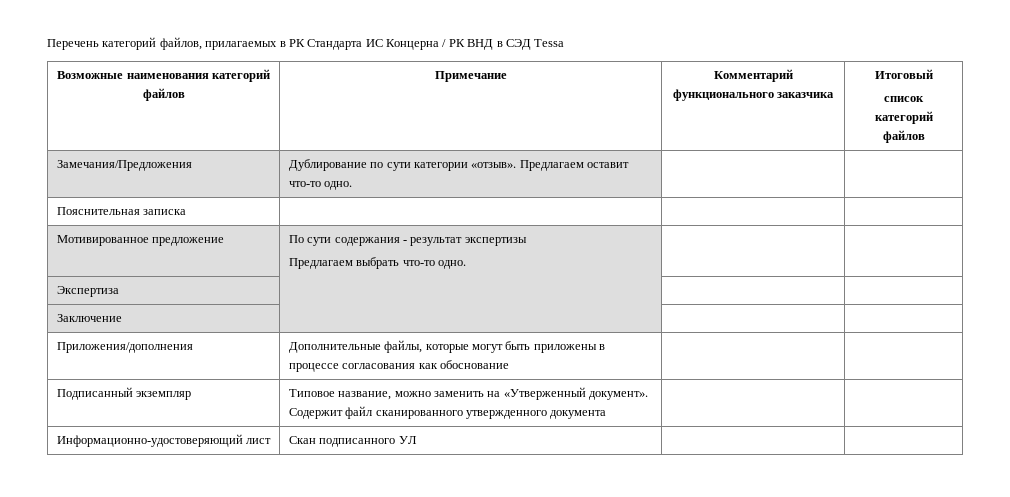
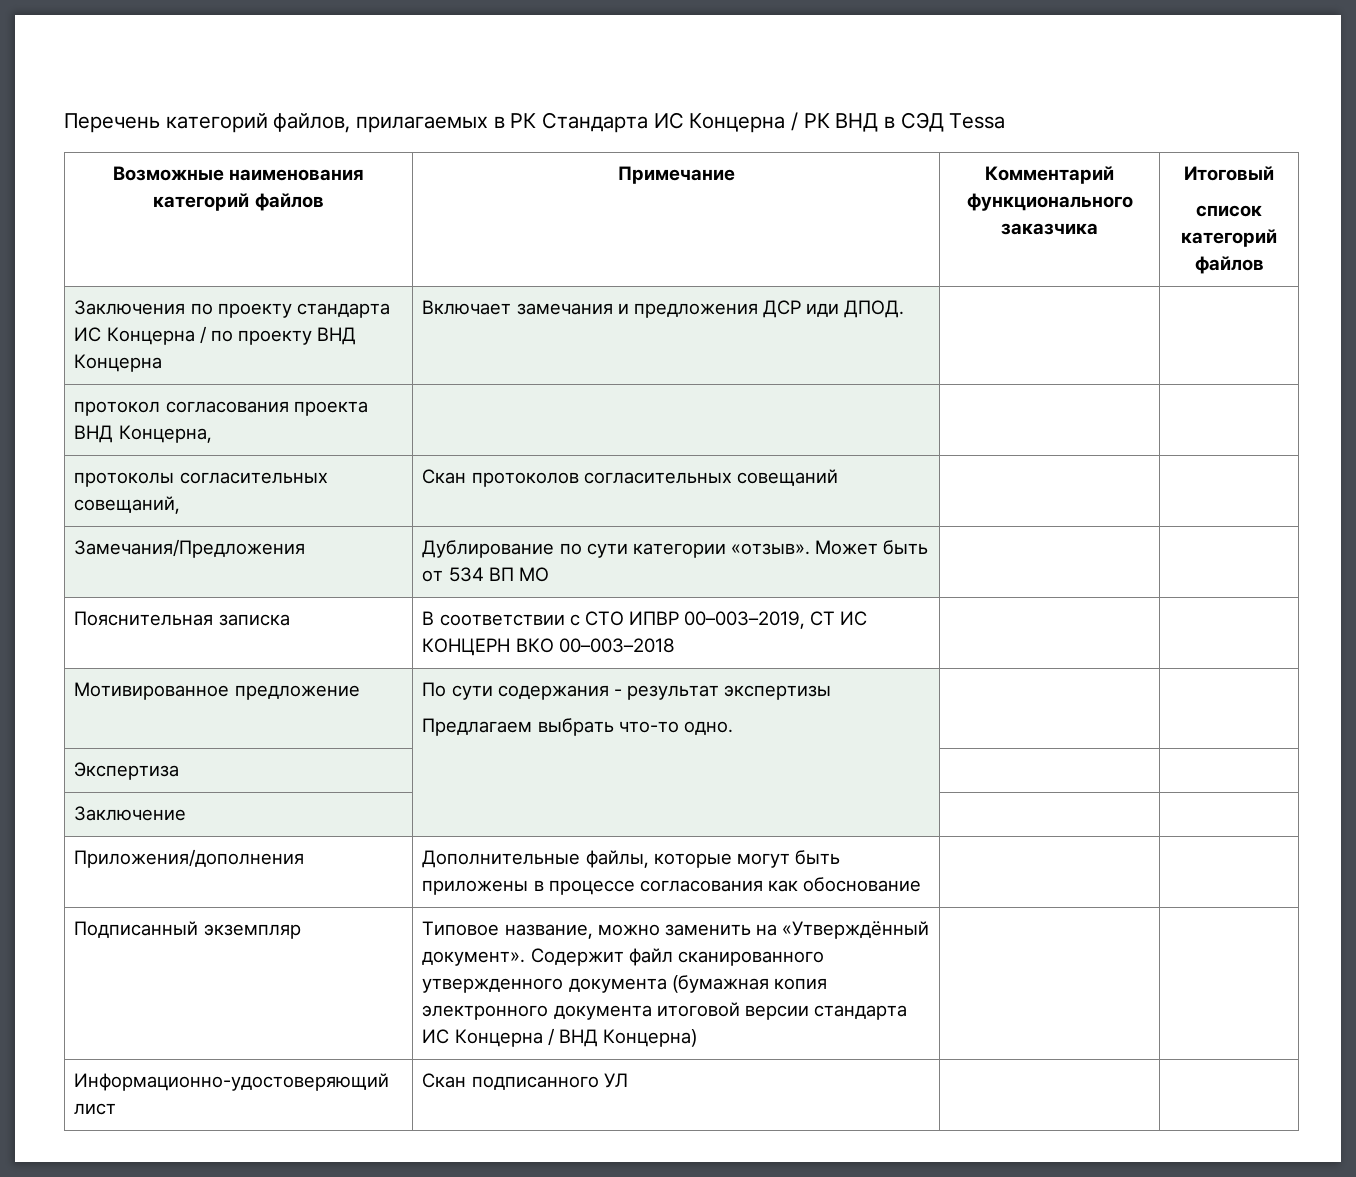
+ Заключения по проекту стандарта ИС Концерна / по проекту ВНД Концерна | Включает замечания и предложения ДСР иди ДПОД. | |
+ протокол согласования проекта ВНД Концерна, | | |
+ протоколы согласительных совещаний, | Скан протоколов согласительных совещаний | |
- Замечания/Предложения | Дублирование по сути категории «отзыв». Предлагаем оставит что-то одно. | |
- Пояснительная записка | | |
+ Замечания/Предложения | Дублирование по сути категории «отзыв». Может быть от 534 ВП МО | |
+ Пояснительная записка | В соответствии с СТО ИПВР 00–003–2019, СТ ИС КОНЦЕРН ВКО 00–003–2018 | |
- Подписанный экземпляр | Типовое название, можно заменить на «Утверженный документ». Содержит файл сканированного утвержденного документа | |
+ Подписанный экземпляр | Типовое название, можно заменить на «Утверждённый документ». Содержит файл сканированного утвержденного документа (бумажная копия электронного документа итоговой версии стандарта ИС Концерна / ВНД Концерна) | |

